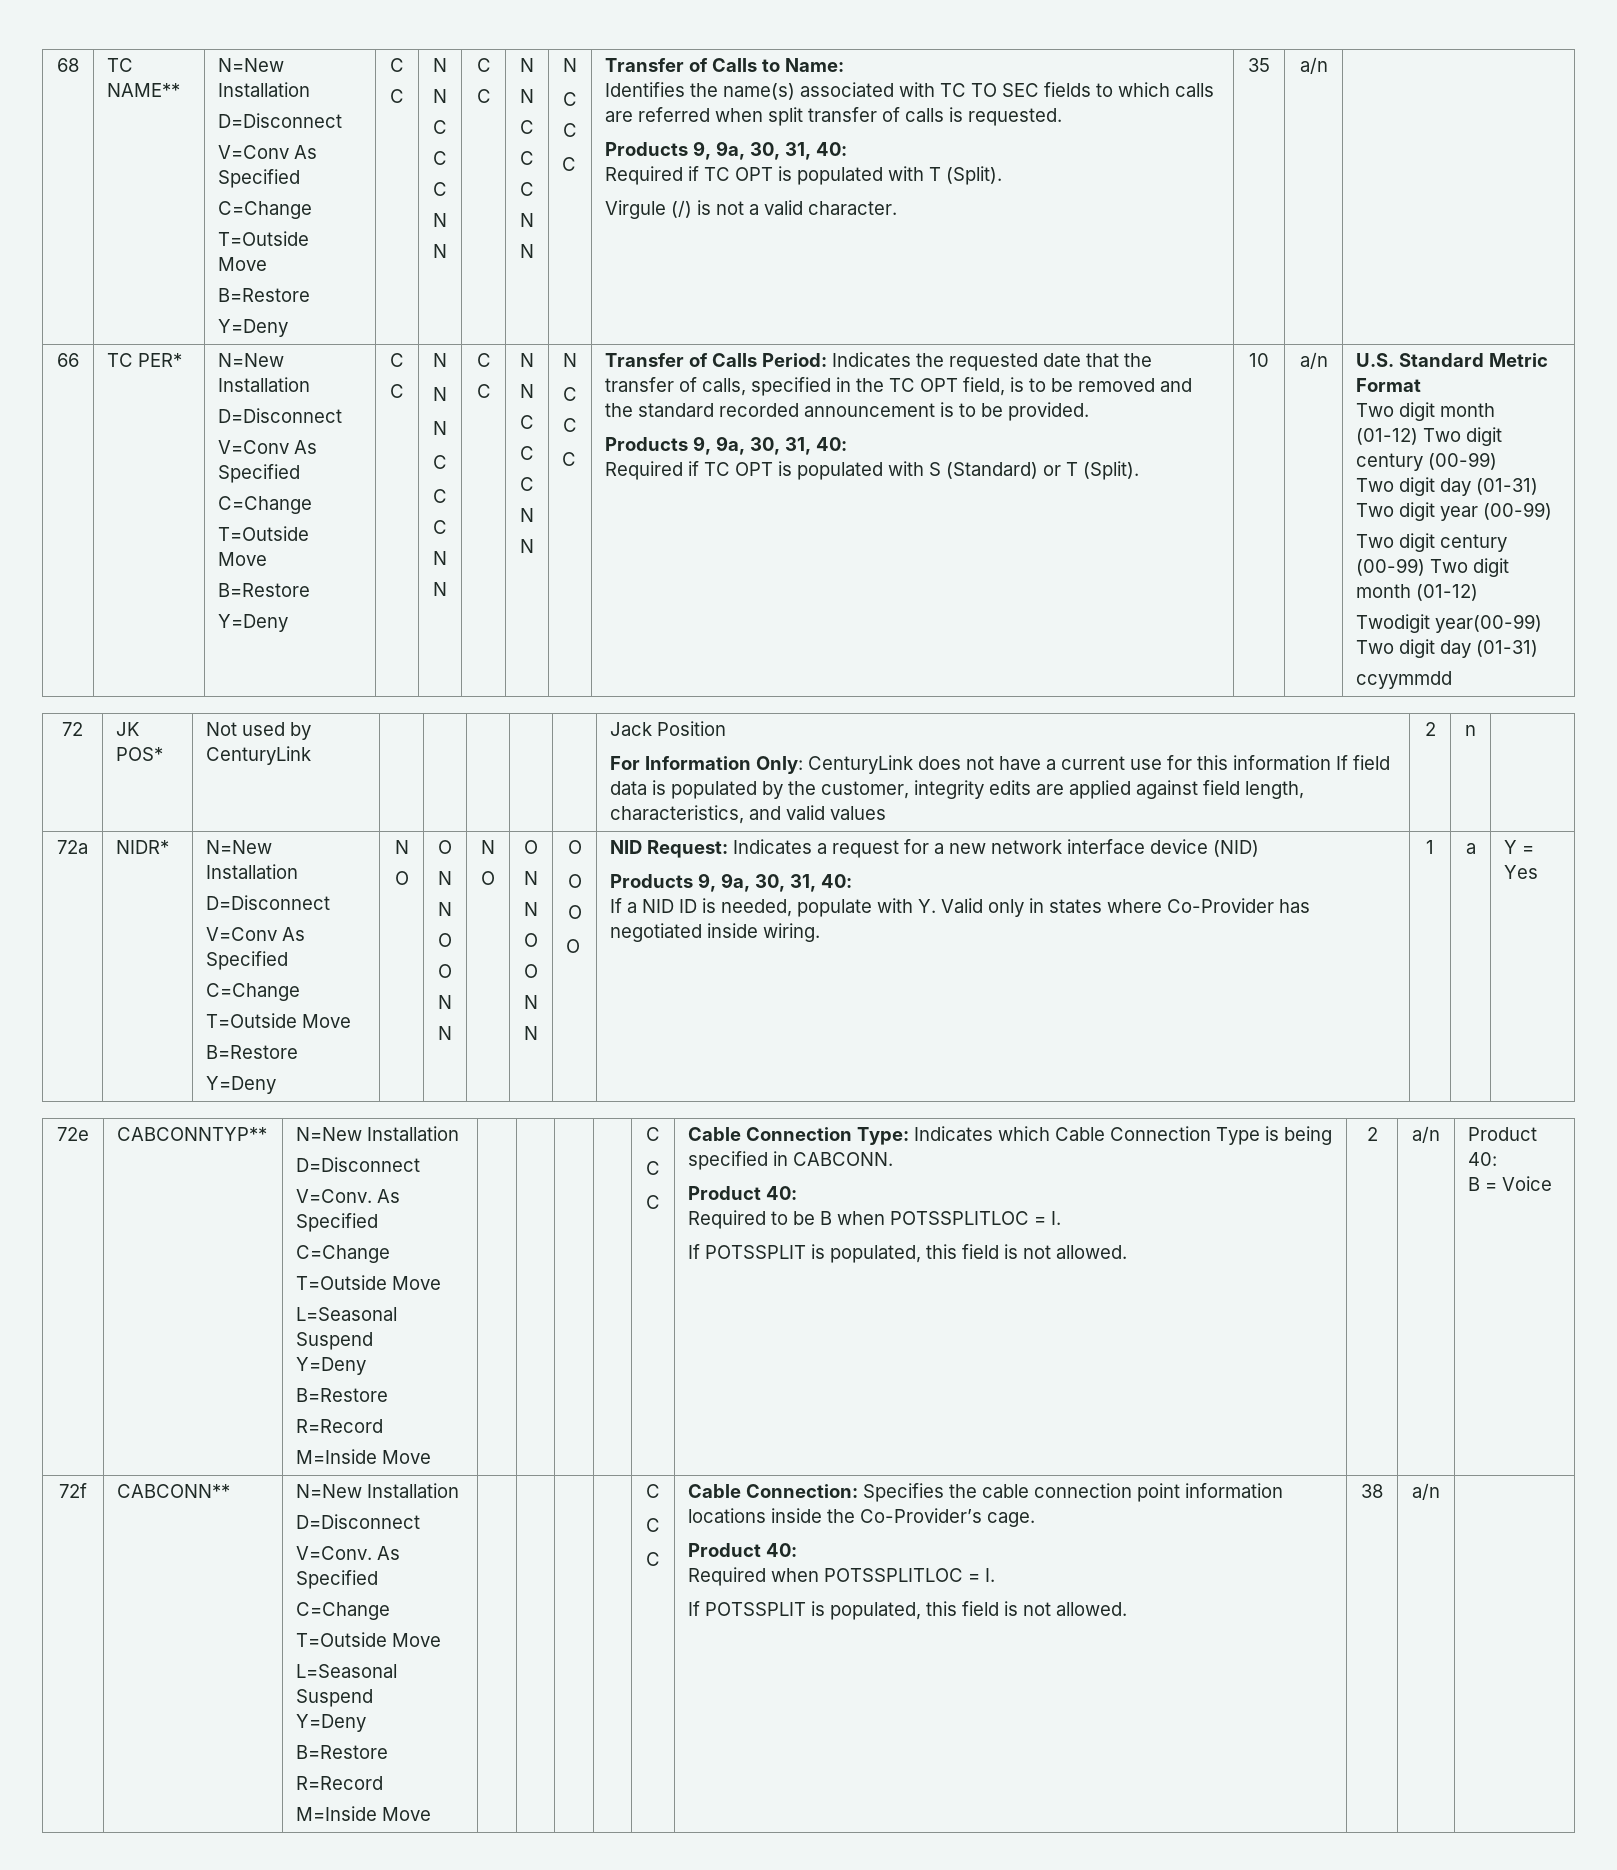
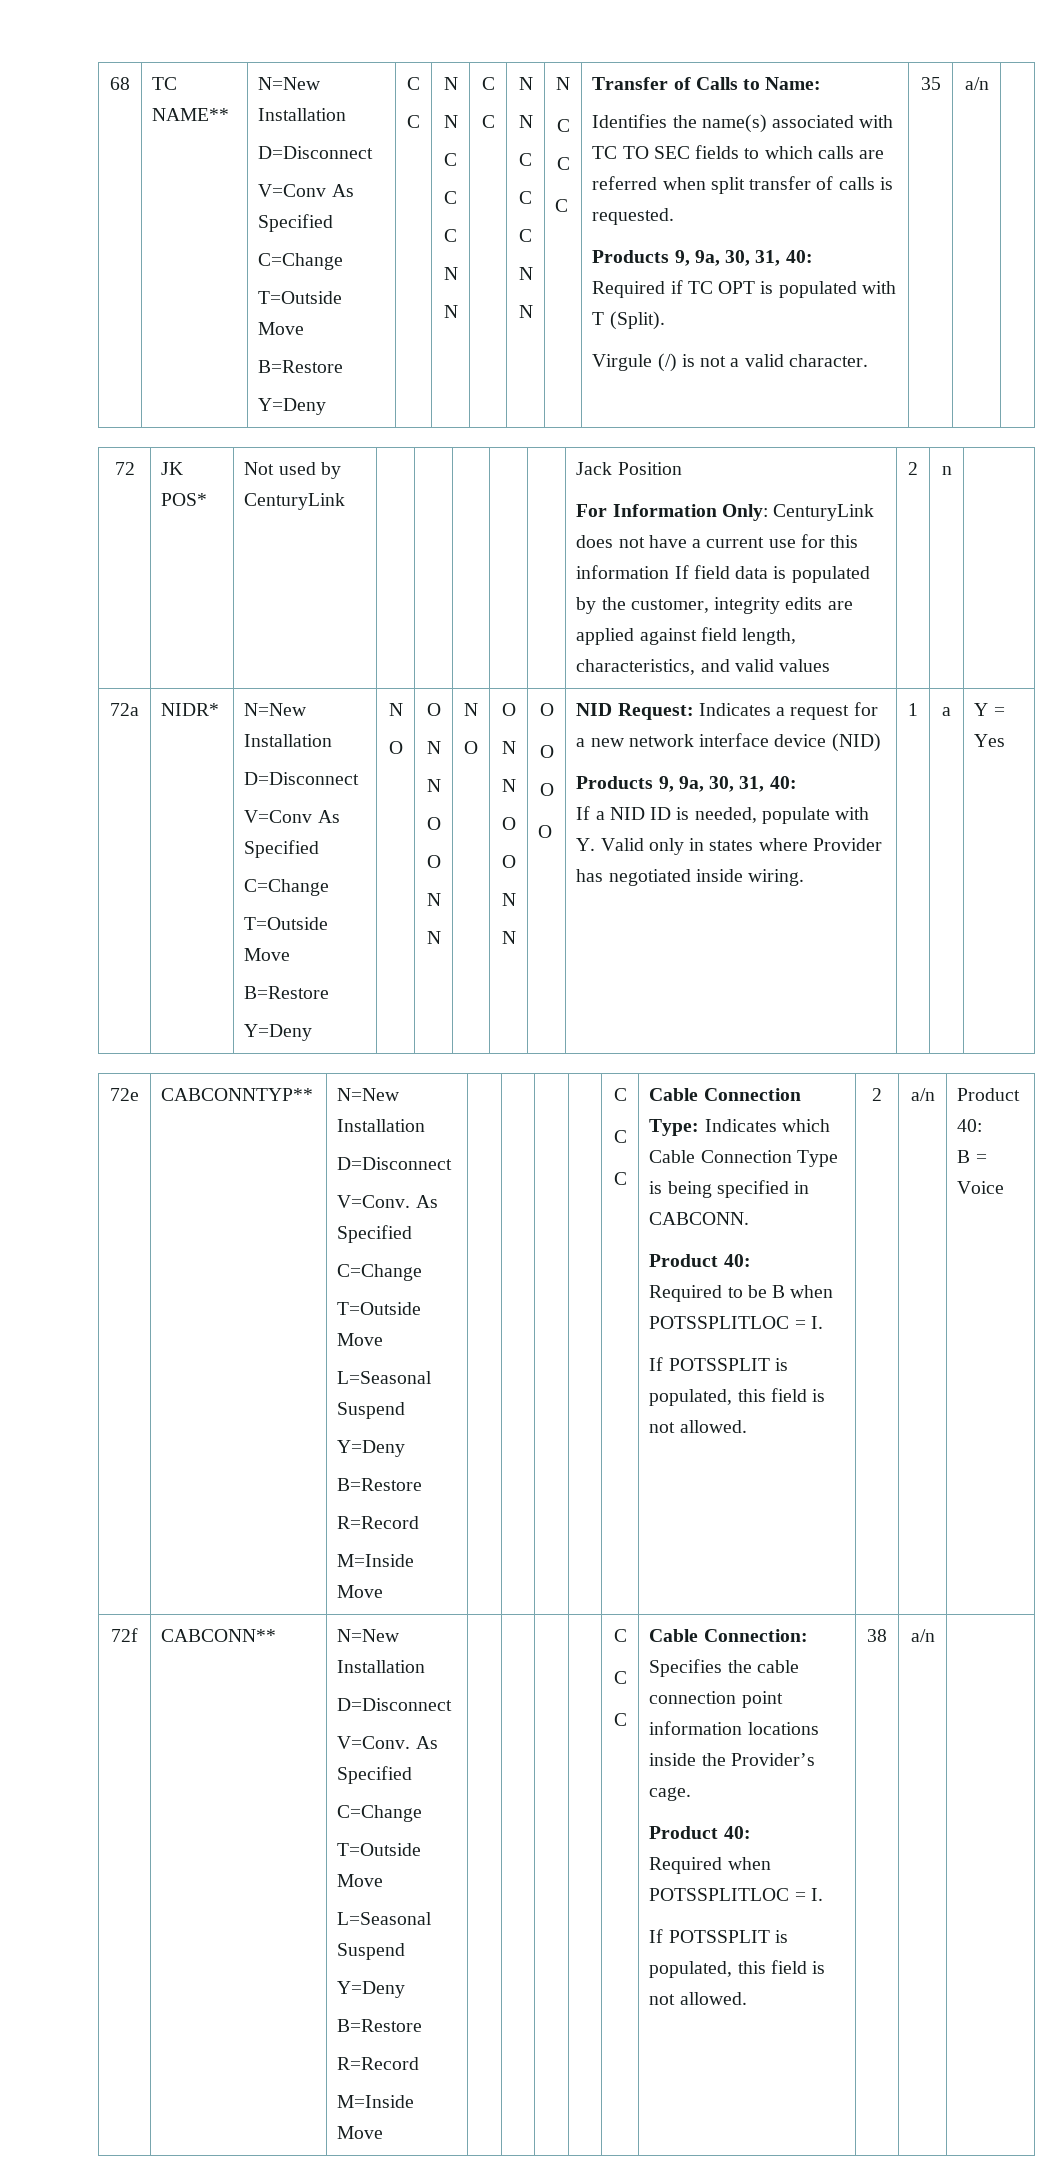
- 66 | TC PER* | N=New Installation
- D=Disconnect
- V=Conv As Specified
- C=Change
- T=Outside Move
- B=Restore
- Y=Deny | C
- C | N
- N
- N
- C
- C
- C
- N
- N | C
- C | N
- N
- C
- C
- C
- N
- N | N
- C
- C
- C | Transfer of Calls Period: Indicates the requested date that the transfer of calls, specified in the TC OPT field, is to be removed and the standard recorded announcement is to be provided.
- Products 9, 9a, 30, 31, 40:
- Required if TC OPT is populated with S (Standard) or T (Split). | 10 | a/n | U.S. Standard Metric Format
- Two digit month (01-12) Two digit century (00-99)
- Two digit day (01-31) Two digit year (00-99)
- Two digit century (00-99) Two digit month (01-12)
- Twodigit year(00-99) Two digit day (01-31)
- ccyymmdd
- If a NID ID is needed, populate with Y. Valid only in states where Co-Provider has negotiated inside wiring.
+ If a NID ID is needed, populate with Y. Valid only in states where Provider has negotiated inside wiring.
- Cable Connection: Specifies the cable connection point information locations inside the Co-Provider’s cage.
+ Cable Connection: Specifies the cable connection point information locations inside the Provider’s cage.

